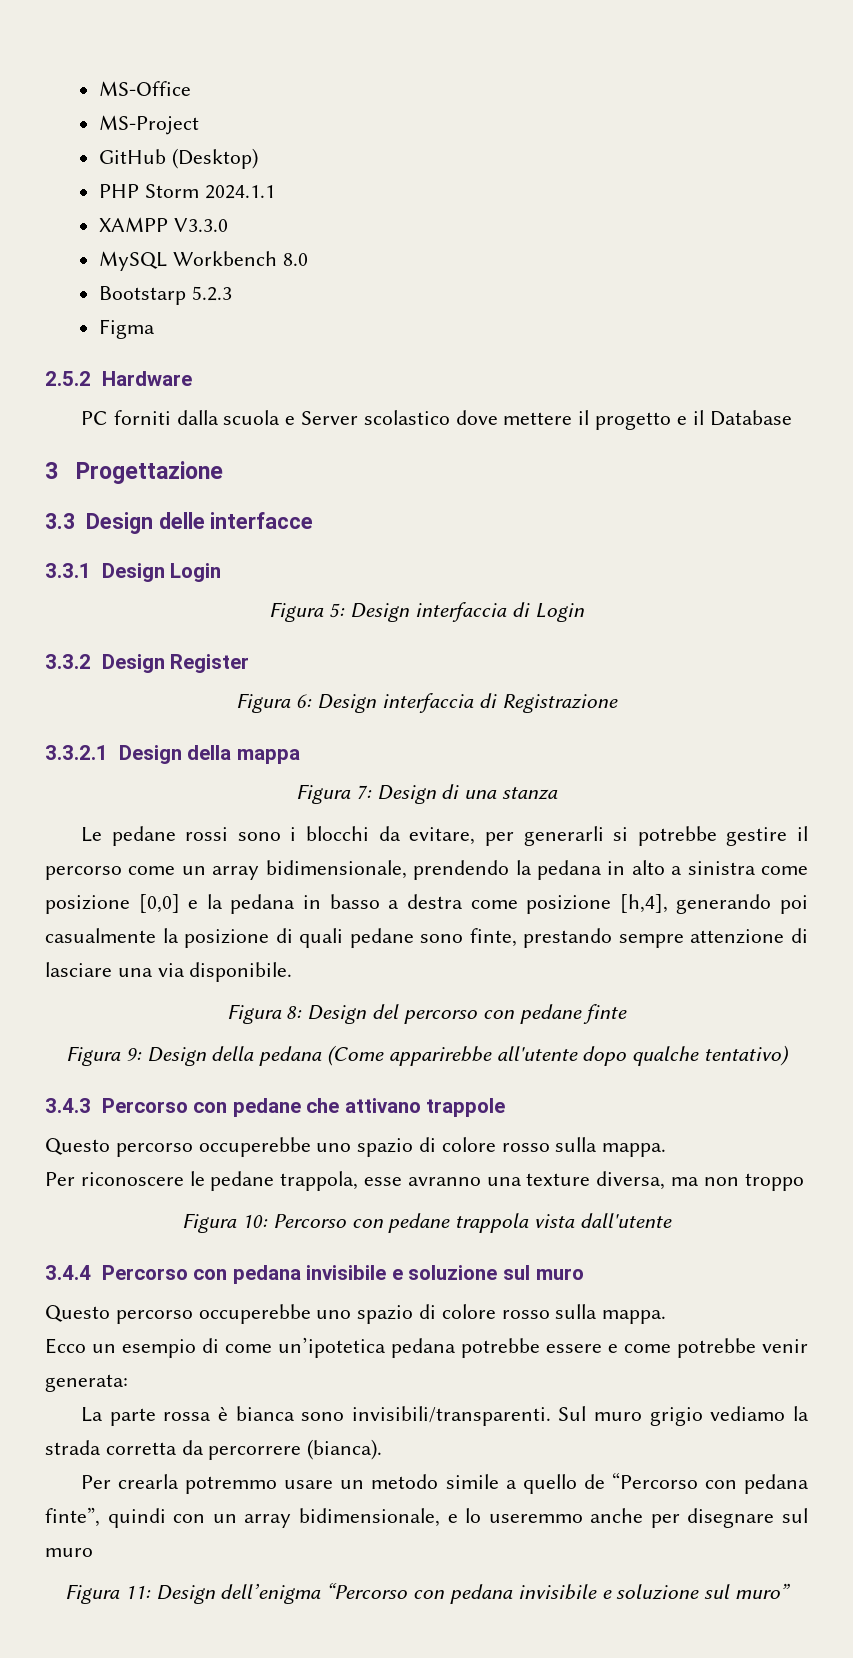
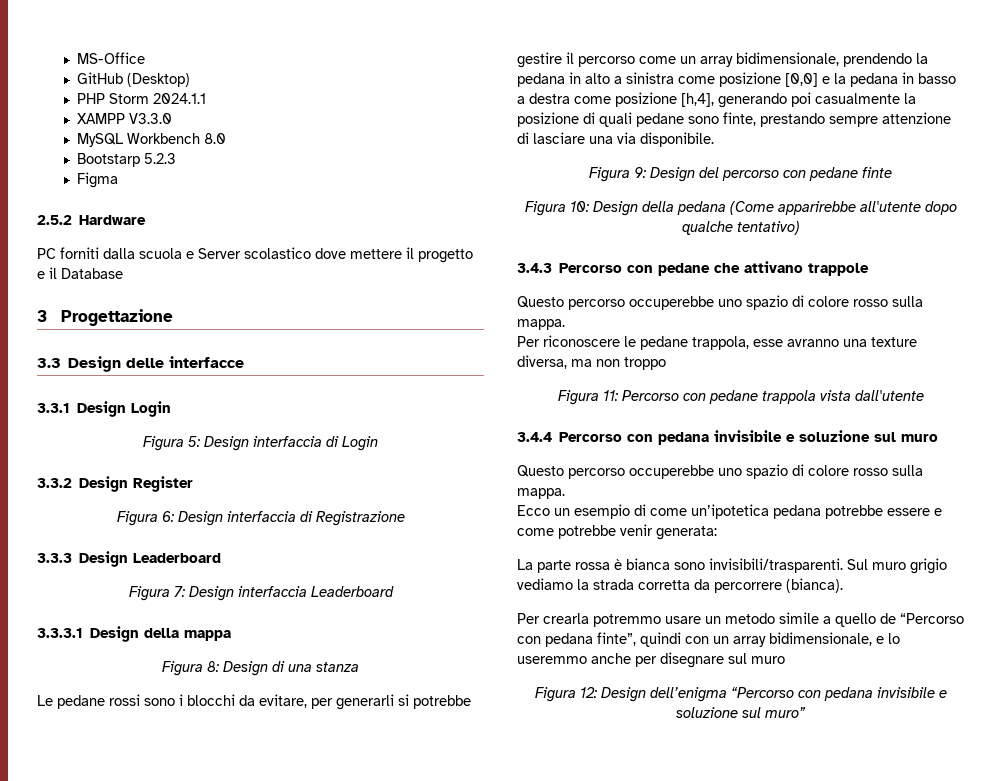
- MS-Project
- 3.3.2.1 Design della mappa
+ 3.3.3 Design Leaderboard
+ Figura 7: Design interfaccia Leaderboard
+ 3.3.3.1 Design della mappa
- Figura 7: Design di una stanza
+ Figura 8: Design di una stanza
- Figura 8: Design del percorso con pedane finte
+ Figura 9: Design del percorso con pedane finte
- Figura 9: Design della pedana (Come apparirebbe all'utente dopo qualche tentativo)
+ Figura 10: Design della pedana (Come apparirebbe all'utente dopo qualche tentativo)
- Figura 10: Percorso con pedane trappola vista dall'utente
+ Figura 11: Percorso con pedane trappola vista dall'utente
- La parte rossa è bianca sono invisibili/transparenti.
+ La parte rossa è bianca sono invisibili/trasparenti.
- Figura 11: Design dell’enigma “Percorso con pedana invisibile e soluzione sul muro”
+ Figura 12: Design dell’enigma “Percorso con pedana invisibile e soluzione sul muro”

